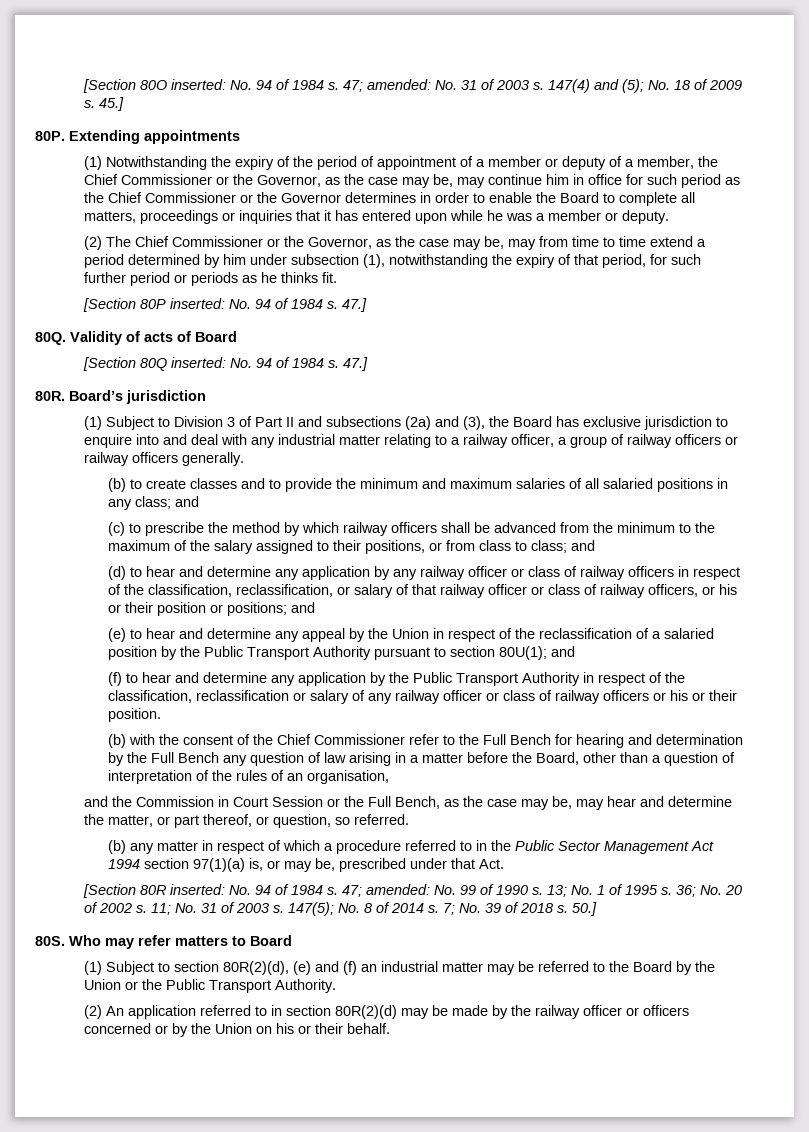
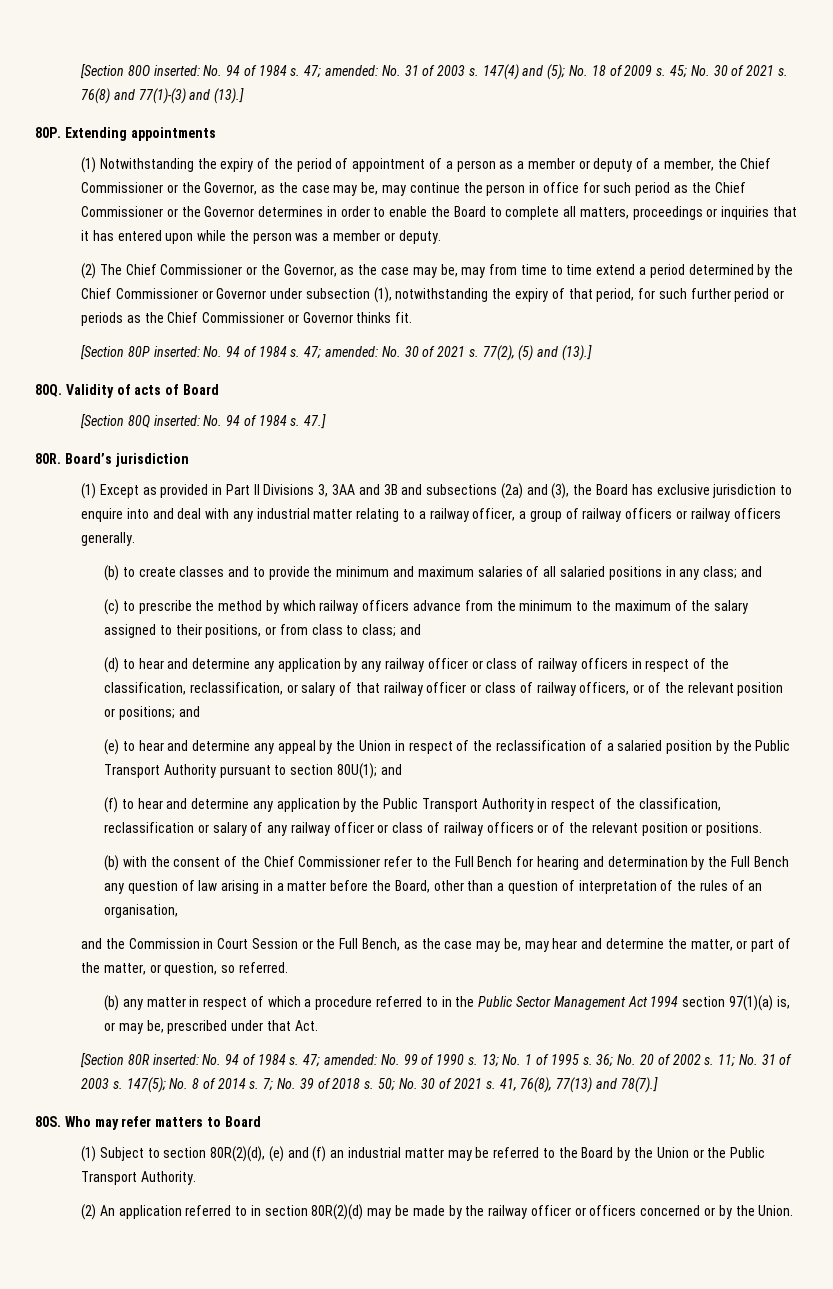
- 45.]
+ 45; No. 30 of 2021 s. 76(8) and 77(1)-(3) and (13).]
- (1) Notwithstanding the expiry of the period of appointment of a member or deputy of a member, the Chief Commissioner or the Governor, as the case may be, may continue him in office for such period as the Chief Commissioner or the Governor determines in order to enable the Board to complete all matters, proceedings or inquiries that it has entered upon while he was a member or deputy.
+ (1) Notwithstanding the expiry of the period of appointment of a person as a member or deputy of a member, the Chief Commissioner or the Governor, as the case may be, may continue the person in office for such period as the Chief Commissioner or the Governor determines in order to enable the Board to complete all matters, proceedings or inquiries that it has entered upon while the person was a member or deputy.
- (2) The Chief Commissioner or the Governor, as the case may be, may from time to time extend a period determined by him under subsection (1), notwithstanding the expiry of that period, for such further period or periods as he thinks fit.
+ (2) The Chief Commissioner or the Governor, as the case may be, may from time to time extend a period determined by the Chief Commissioner or Governor under subsection (1), notwithstanding the expiry of that period, for such further period or periods as the Chief Commissioner or Governor thinks fit.
- [Section 80P inserted: No. 94 of 1984 s. 47.]
+ [Section 80P inserted: No. 94 of 1984 s. 47; amended: No. 30 of 2021 s. 77(2), (5) and (13).]
- (1) Subject to Division 3 of Part II and subsections (2a) and (3), the Board has exclusive jurisdiction to enquire into and deal with any industrial matter relating to a railway officer, a group of railway officers or railway officers generally.
+ (1) Except as provided in Part II Divisions 3, 3AA and 3B and subsections (2a) and (3), the Board has exclusive jurisdiction to enquire into and deal with any industrial matter relating to a railway officer, a group of railway officers or railway officers generally.
- (c) to prescribe the method by which railway officers shall be advanced from the minimum to the maximum of the salary assigned to their positions, or from class to class; and
+ (c) to prescribe the method by which railway officers advance from the minimum to the maximum of the salary assigned to their positions, or from class to class; and
- (d) to hear and determine any application by any railway officer or class of railway officers in respect of the classification, reclassification, or salary of that railway officer or class of railway officers, or his or their position or positions; and
+ (d) to hear and determine any application by any railway officer or class of railway officers in respect of the classification, reclassification, or salary of that railway officer or class of railway officers, or of the relevant position or positions; and
- (f) to hear and determine any application by the Public Transport Authority in respect of the classification, reclassification or salary of any railway officer or class of railway officers or his or their position.
+ (f) to hear and determine any application by the Public Transport Authority in respect of the classification, reclassification or salary of any railway officer or class of railway officers or of the relevant position or positions.
- and the Commission in Court Session or the Full Bench, as the case may be, may hear and determine the matter, or part thereof, or question, so referred.
+ and the Commission in Court Session or the Full Bench, as the case may be, may hear and determine the matter, or part of the matter, or question, so referred.
- 50.]
+ 50; No. 30 of 2021 s. 41, 76(8), 77(13) and 78(7).]
- (2) An application referred to in section 80R(2)(d) may be made by the railway officer or officers concerned or by the Union on his or their behalf.
+ (2) An application referred to in section 80R(2)(d) may be made by the railway officer or officers concerned or by the Union.

